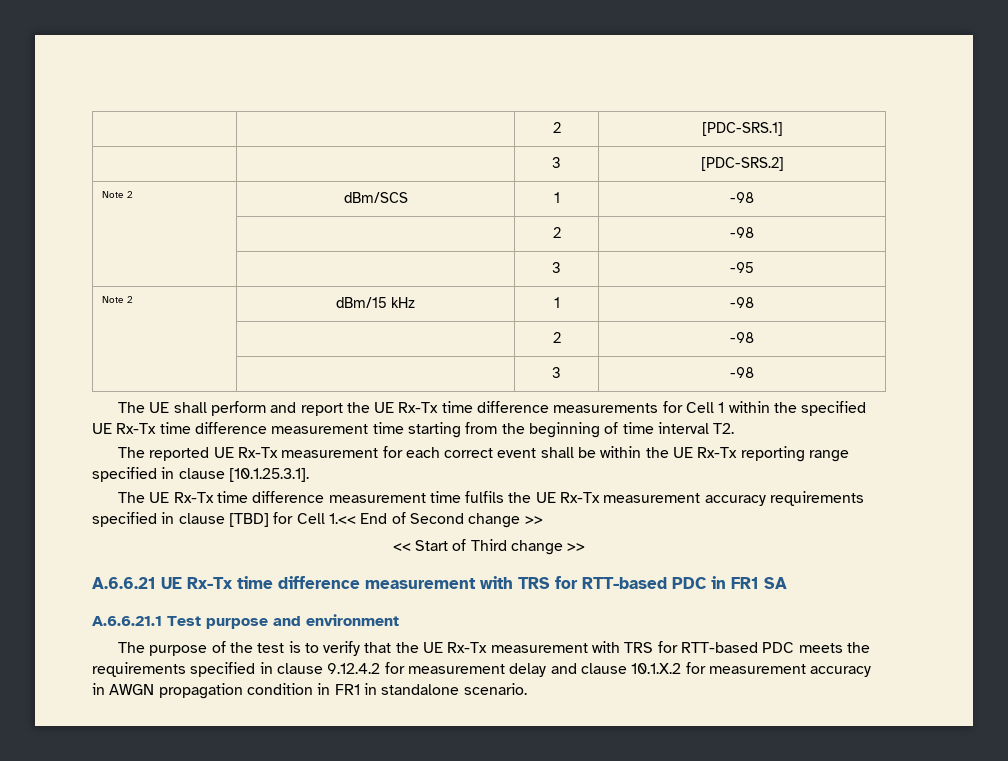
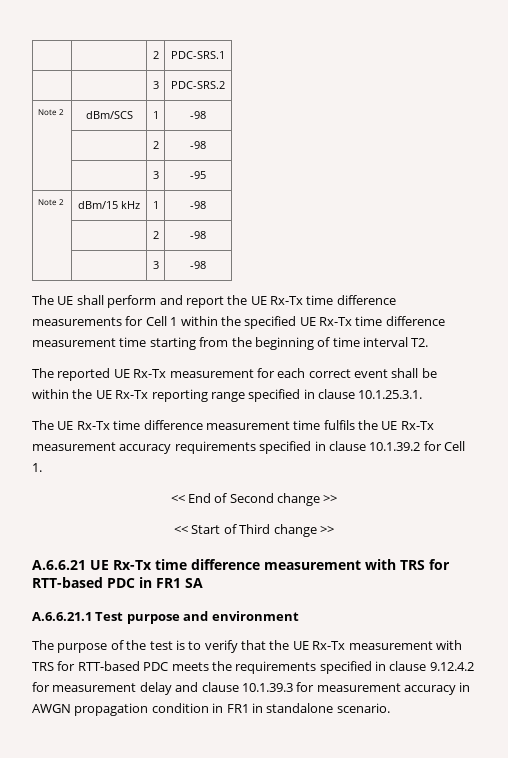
- | | 2 | [PDC-SRS.1]
- | | 3 | [PDC-SRS.2]
+ | | 2 | PDC-SRS.1
+ | | 3 | PDC-SRS.2
- The reported UE Rx-Tx measurement for each correct event shall be within the UE Rx-Tx reporting range specified in clause [10.1.25.3.1].
+ The reported UE Rx-Tx measurement for each correct event shall be within the UE Rx-Tx reporting range specified in clause 10.1.25.3.1.
- The UE Rx-Tx time difference measurement time fulfils the UE Rx-Tx measurement accuracy requirements specified in clause [TBD] for Cell 1.<< End of Second change >>
+ The UE Rx-Tx time difference measurement time fulfils the UE Rx-Tx measurement accuracy requirements specified in clause 10.1.39.2 for Cell 1.
+ << End of Second change >>
- The purpose of the test is to verify that the UE Rx-Tx measurement with TRS for RTT-based PDC meets the requirements specified in clause 9.12.4.2 for measurement delay and clause 10.1.X.2 for measurement accuracy in AWGN propagation condition in FR1 in standalone scenario.
+ The purpose of the test is to verify that the UE Rx-Tx measurement with TRS for RTT-based PDC meets the requirements specified in clause 9.12.4.2 for measurement delay and clause 10.1.39.3 for measurement accuracy in AWGN propagation condition in FR1 in standalone scenario.

